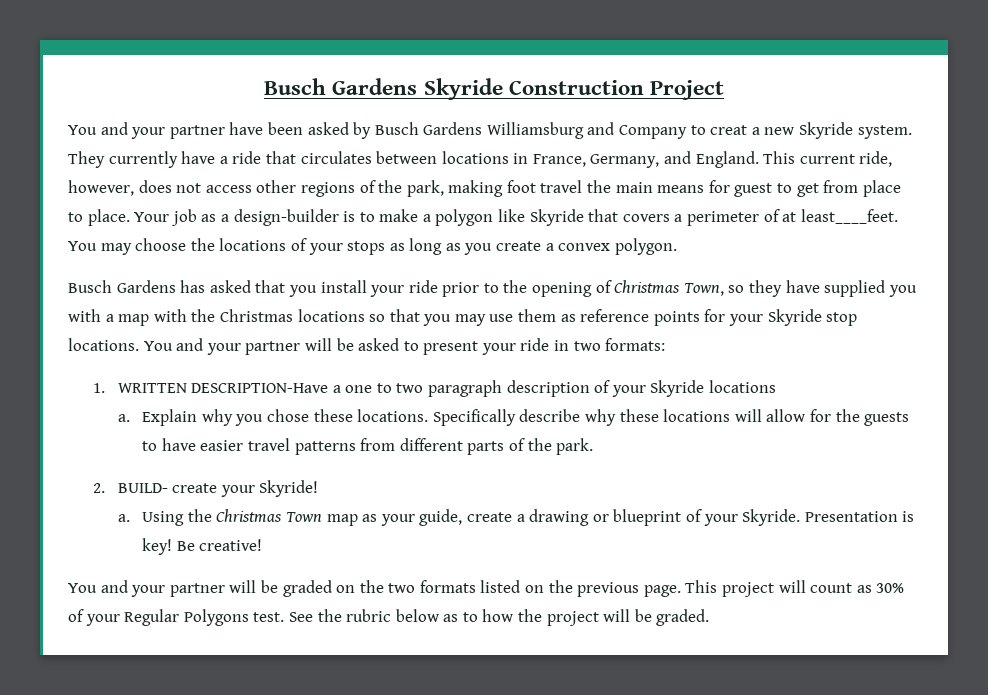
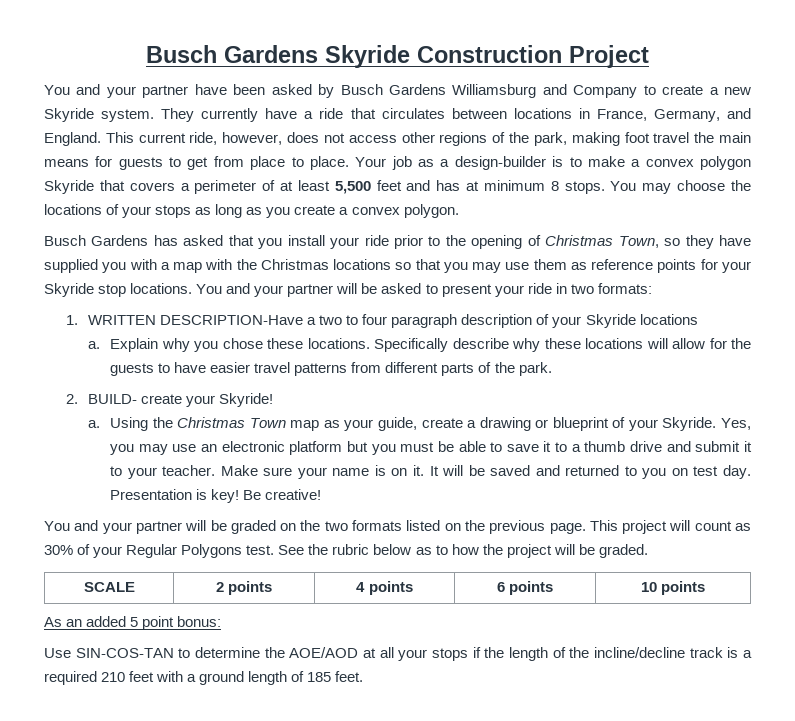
- You and your partner have been asked by Busch Gardens Williamsburg and Company to creat a new Skyride system.
+ You and your partner have been asked by Busch Gardens Williamsburg and Company to create a new Skyride system.
- This current ride, however, does not access other regions of the park, making foot travel the main means for guest to get from place to place.
+ This current ride, however, does not access other regions of the park, making foot travel the main means for guests to get from place to place.
- Your job as a design-builder is to make a polygon like Skyride that covers a perimeter of at least____feet.
+ Your job as a design-builder is to make a convex polygon Skyride that covers a perimeter of at least 5,500 feet and has at minimum 8 stops.
- 1. WRITTEN DESCRIPTION-Have a one to two paragraph description of your Skyride locations
+ 1. WRITTEN DESCRIPTION-Have a two to four paragraph description of your Skyride locations
+ Yes, you may use an electronic platform but you must be able to save it to a thumb drive and submit it to your teacher. Make sure your name is on it. It will be saved and returned to you on test day.
+ SCALE | 2 points | 4 points | 6 points | 10 points
+ As an added 5 point bonus:
+ Use SIN-COS-TAN to determine the AOE/AOD at all your stops if the length of the incline/decline track is a required 210 feet with a ground length of 185 feet.

